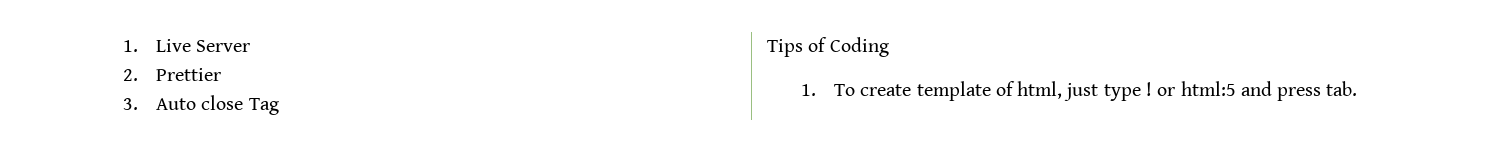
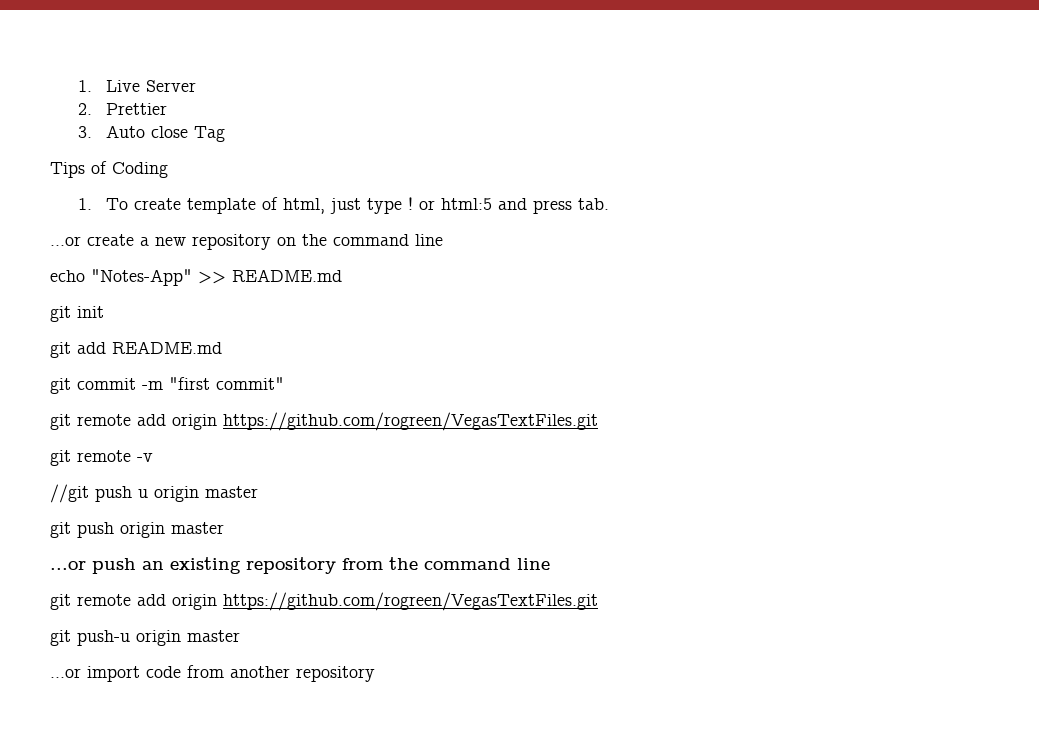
+ ...or create a new repository on the command line
+ echo "Notes-App" >> README.md
+ git init
+ git add README.md
+ git commit -m "first commit"
+ git remote add origin https://github.com/rogreen/VegasTextFiles.git
+ git remote -v
+ //git push u origin master
+ git push origin master
+ ...or push an existing repository from the command line
+ git remote add origin https://github.com/rogreen/VegasTextFiles.git
+ git push-u origin master
+ ...or import code from another repository

